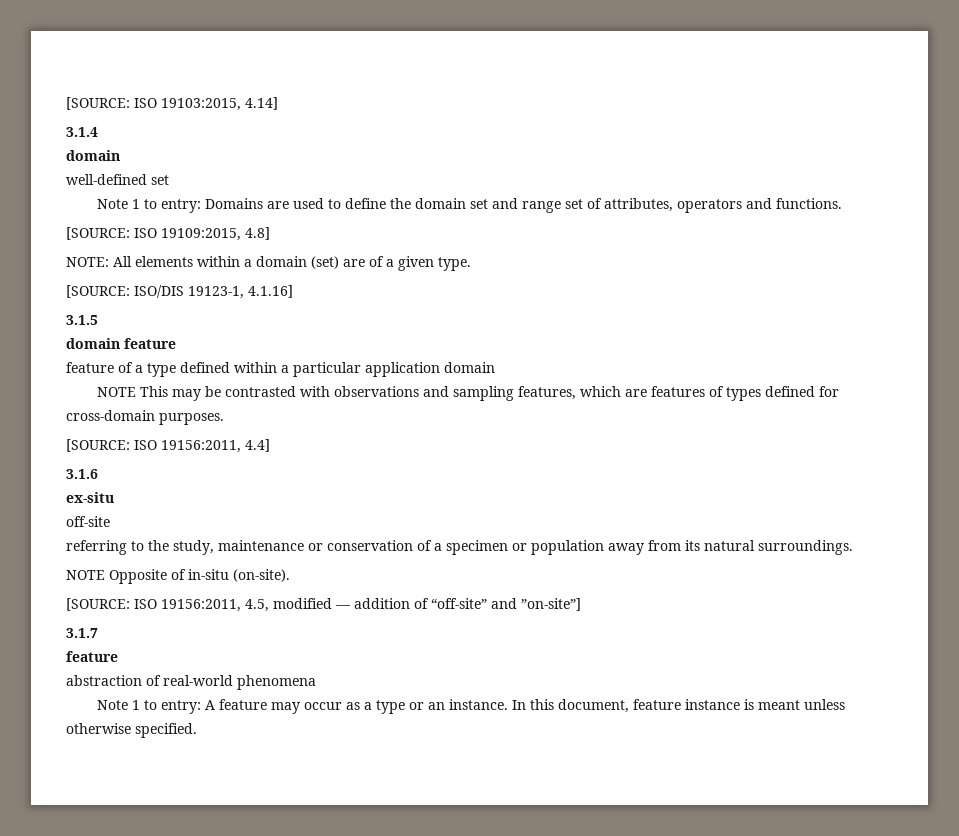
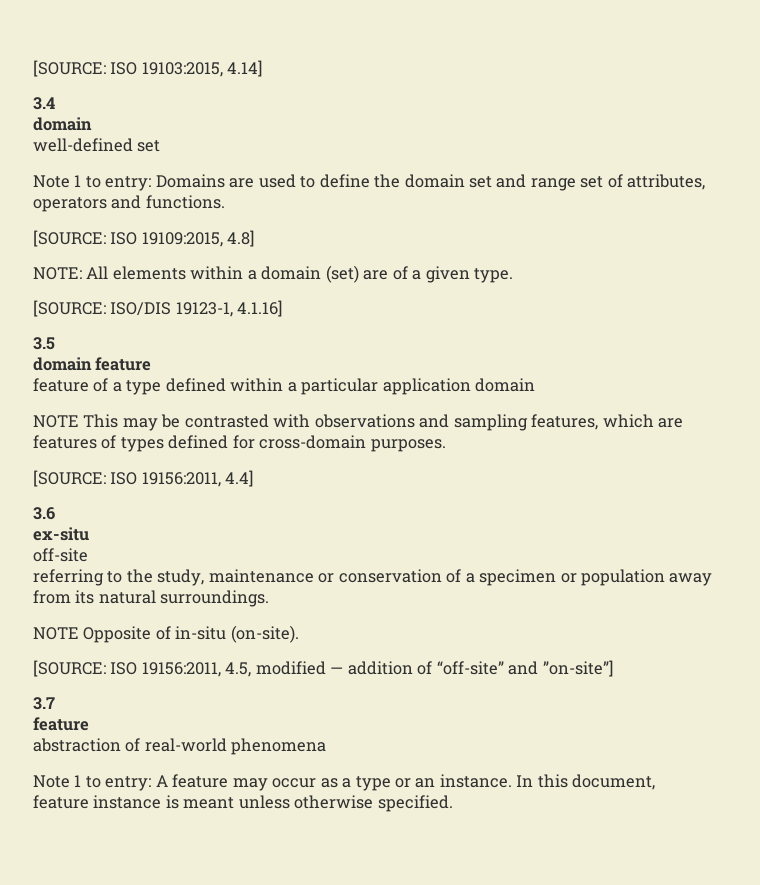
- 3.1.4
+ 3.4
- 3.1.5
+ 3.5
- 3.1.6
+ 3.6
- 3.1.7
+ 3.7

